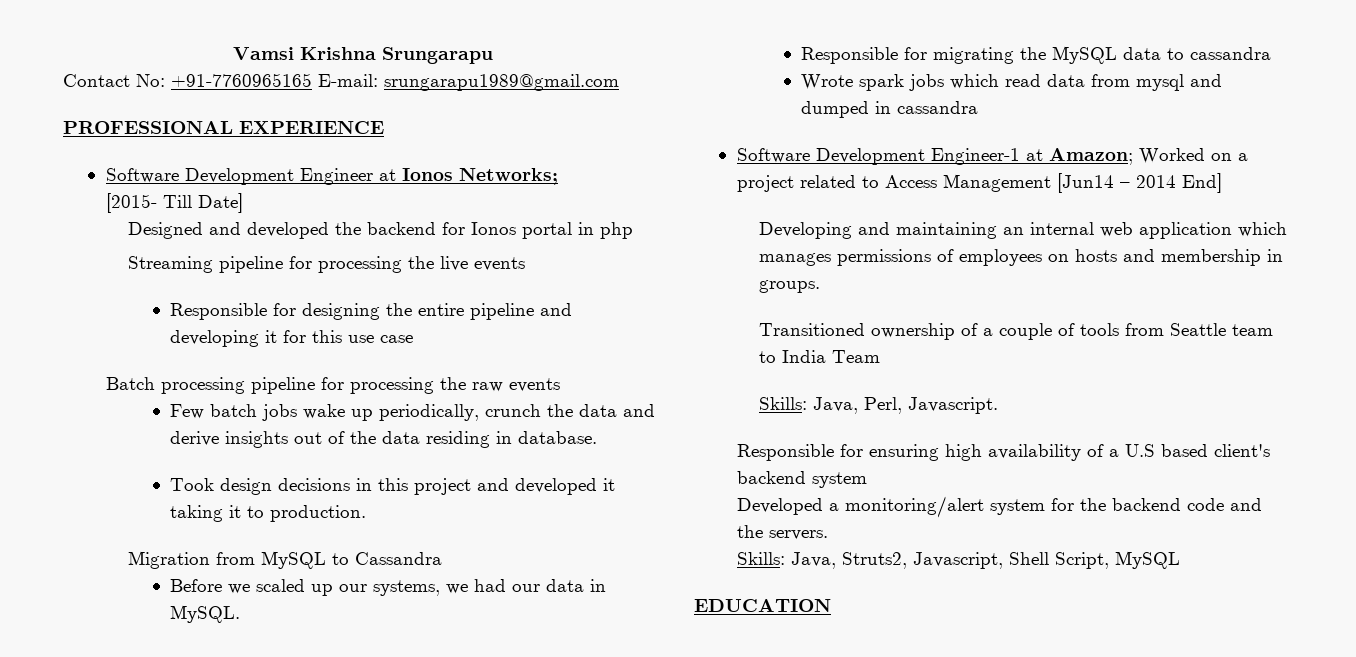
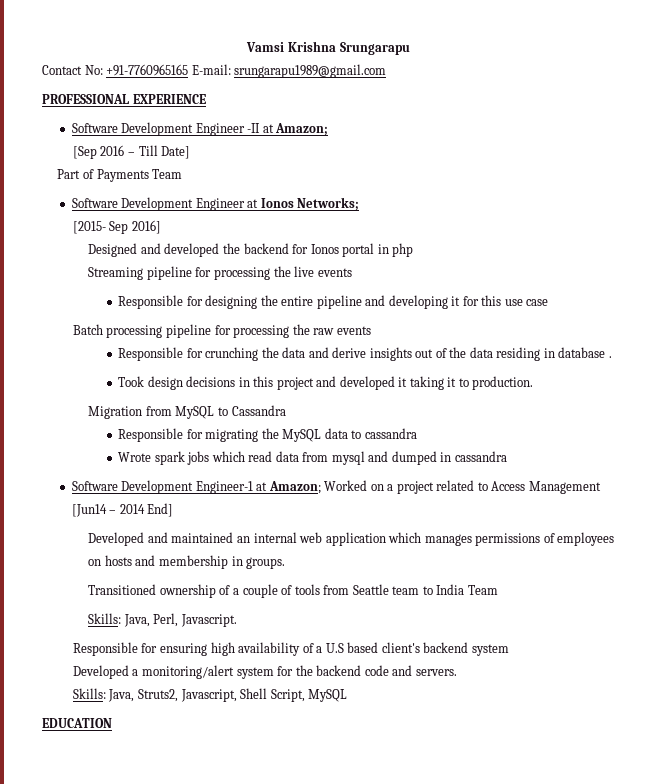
+ Software Development Engineer -II at Amazon;
+ [Sep 2016 – Till Date]
+ Part of Payments Team
- [2015- Till Date]
+ [2015- Sep 2016]
- Few batch jobs wake up periodically, crunch the data and derive insights out of the data residing in database.
+ Responsible for crunching the data and derive insights out of the data residing in database .
- Before we scaled up our systems, we had our data in MySQL.
- Developing and maintaining an internal web application which manages permissions of employees on hosts and membership in groups.
+ Developed and maintained an internal web application which manages permissions of employees on hosts and membership in groups.
- Developed a monitoring/alert system for the backend code and the servers.
+ Developed a monitoring/alert system for the backend code and servers.

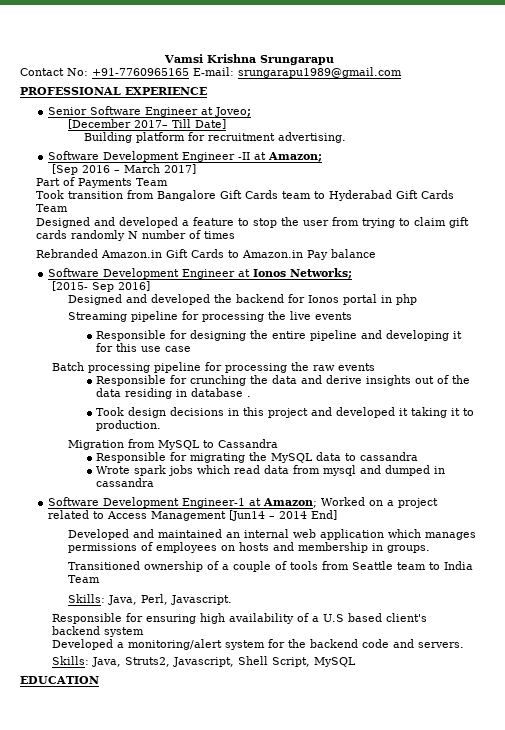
+ Senior Software Engineer at Joveo;
+ [December 2017– Till Date]
+ Building platform for recruitment advertising.
- [Sep 2016 – Till Date]
+ [Sep 2016 – March 2017]
+ Took transition from Bangalore Gift Cards team to Hyderabad Gift Cards Team
+ Designed and developed a feature to stop the user from trying to claim gift cards randomly N number of times
+ Rebranded Amazon.in Gift Cards to Amazon.in Pay balance

